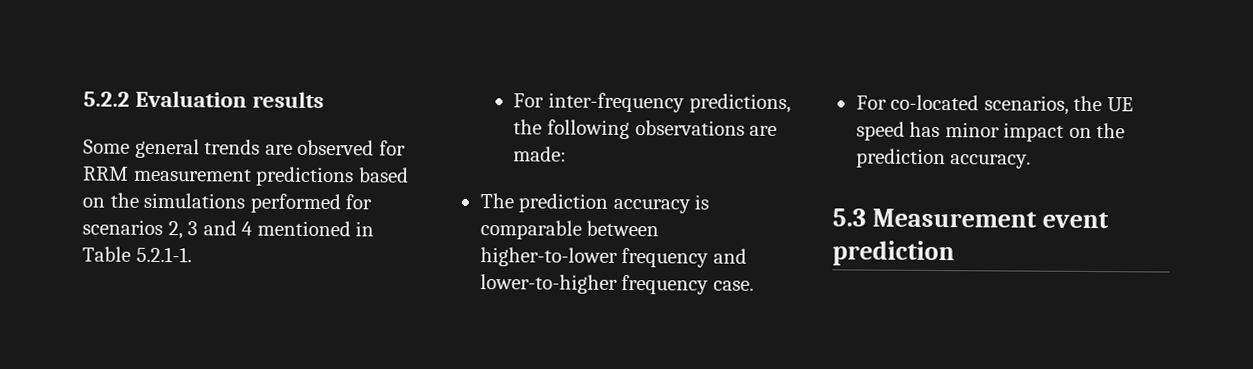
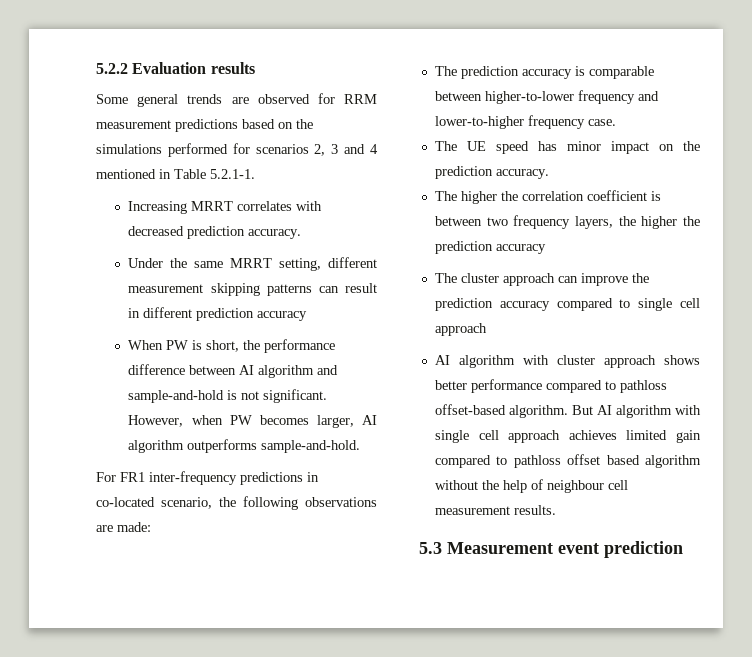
- For inter-frequency predictions, the following observations are made:
+ Increasing MRRT correlates with decreased prediction accuracy.
+ Under the same MRRT setting, different measurement skipping patterns can result in different prediction accuracy
+ When PW is short, the performance difference between AI algorithm and sample-and-hold is not significant. However, when PW becomes larger, AI algorithm outperforms sample-and-hold.
+ For FR1 inter-frequency predictions in co-located scenario, the following observations are made:
- For co-located scenarios, the UE speed has minor impact on the prediction accuracy.
+ The UE speed has minor impact on the prediction accuracy.
+ The higher the correlation coefficient is between two frequency layers, the higher the prediction accuracy
+ The cluster approach can improve the prediction accuracy compared to single cell approach
+ AI algorithm with cluster approach shows better performance compared to pathloss offset-based algorithm. But AI algorithm with single cell approach achieves limited gain compared to pathloss offset based algorithm without the help of neighbour cell measurement results.

